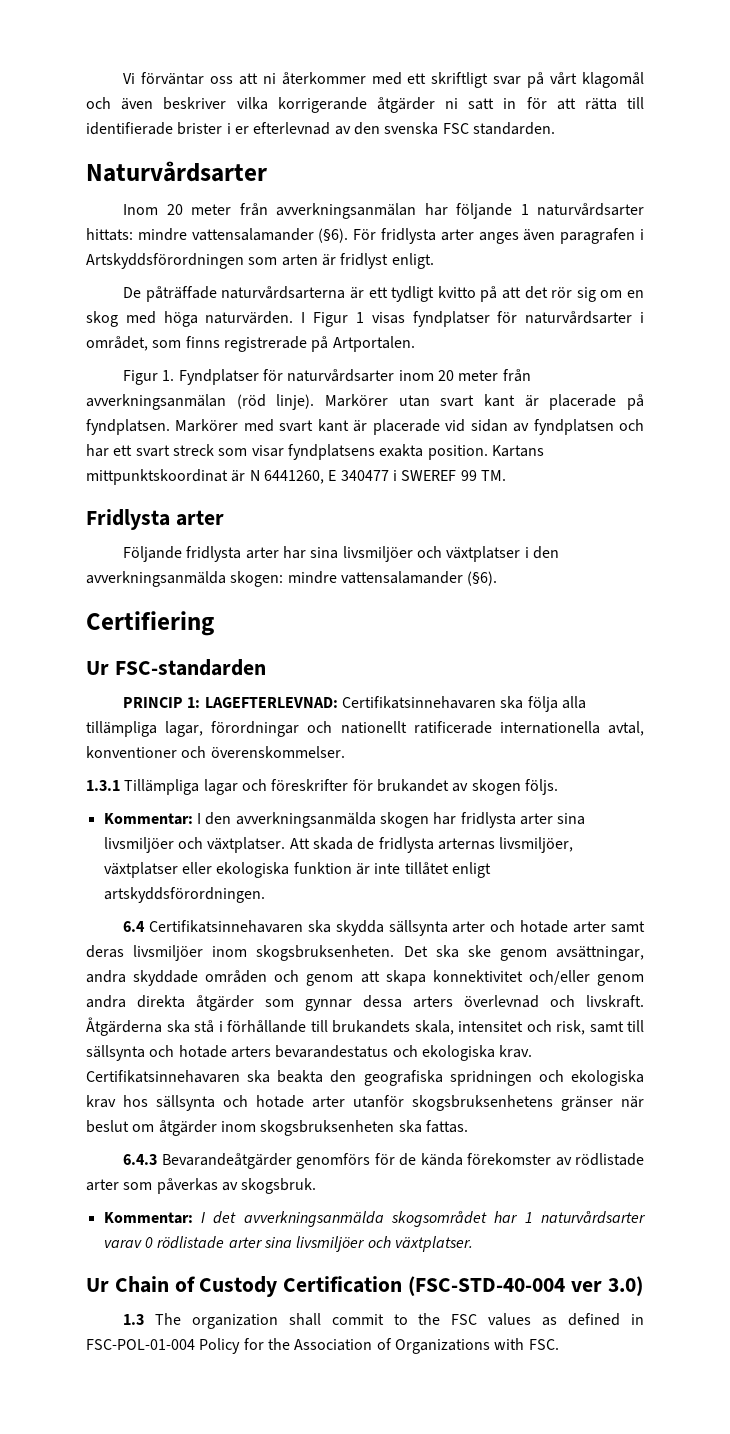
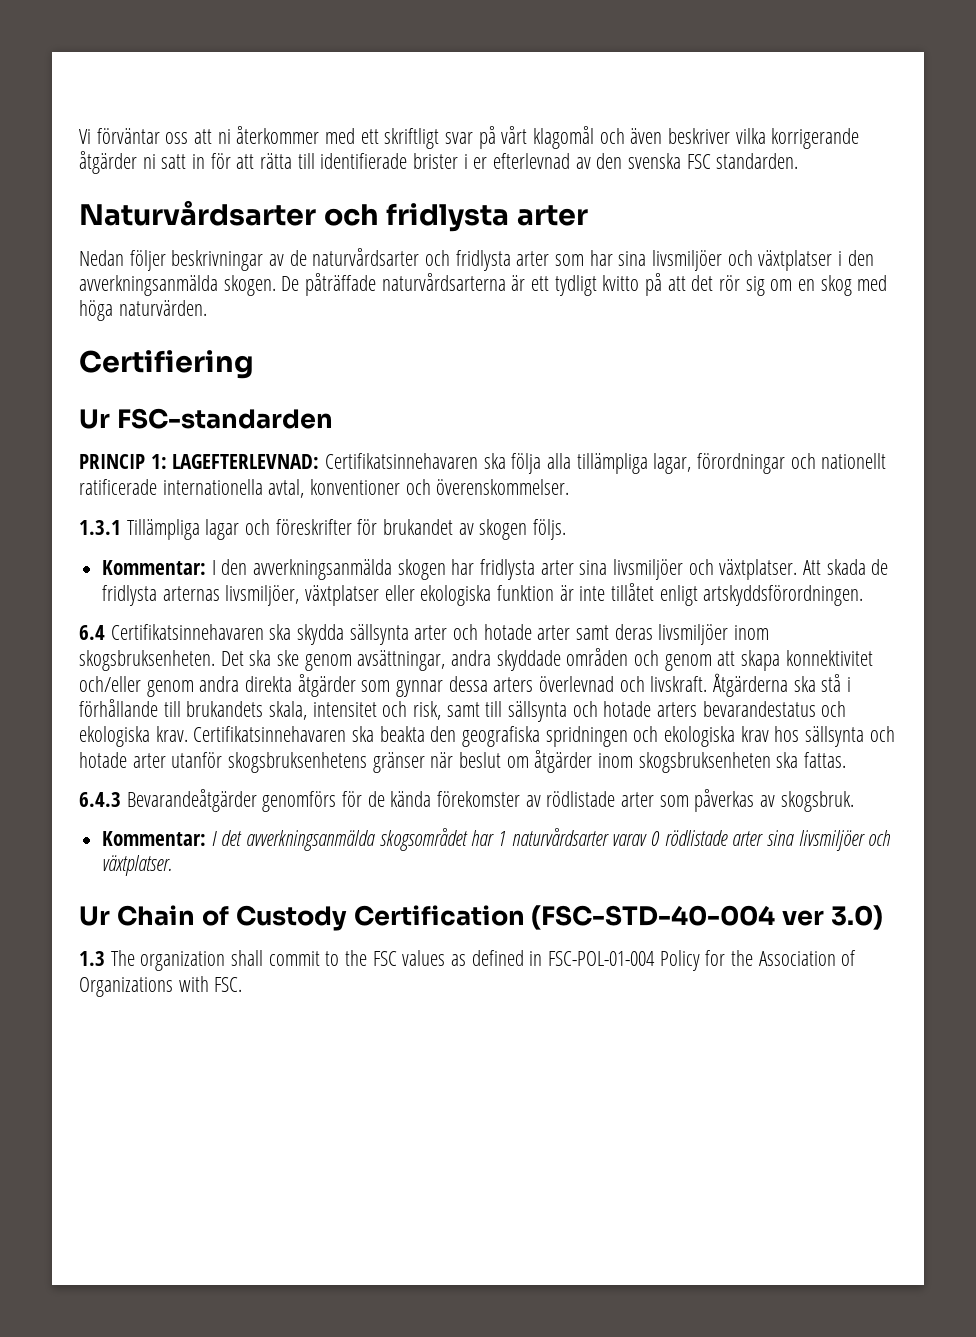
- Naturvårdsarter
- Inom 20 meter från avverkningsanmälan har följande 1 naturvårdsarter hittats: mindre vattensalamander (§6). För fridlysta arter anges även paragrafen i Artskyddsförordningen som arten är fridlyst enligt.
- De påträffade naturvårdsarterna är ett tydligt kvitto på att det rör sig om en skog med höga naturvärden. I Figur 1 visas fyndplatser för naturvårdsarter i området, som finns registrerade på Artportalen.
- Figur 1. Fyndplatser för naturvårdsarter inom 20 meter från avverkningsanmälan (röd linje). Markörer utan svart kant är placerade på fyndplatsen. Markörer med svart kant är placerade vid sidan av fyndplatsen och har ett svart streck som visar fyndplatsens exakta position. Kartans mittpunktskoordinat är N 6441260, E 340477 i SWEREF 99 TM.
- Fridlysta arter
- Följande fridlysta arter har sina livsmiljöer och växtplatser i den avverkningsanmälda skogen: mindre vattensalamander (§6).
+ Naturvårdsarter och fridlysta arter
+ Nedan följer beskrivningar av de naturvårdsarter och fridlysta arter som har sina livsmiljöer och växtplatser i den avverkningsanmälda skogen. De påträffade naturvårdsarterna är ett tydligt kvitto på att det rör sig om en skog med höga naturvärden.

